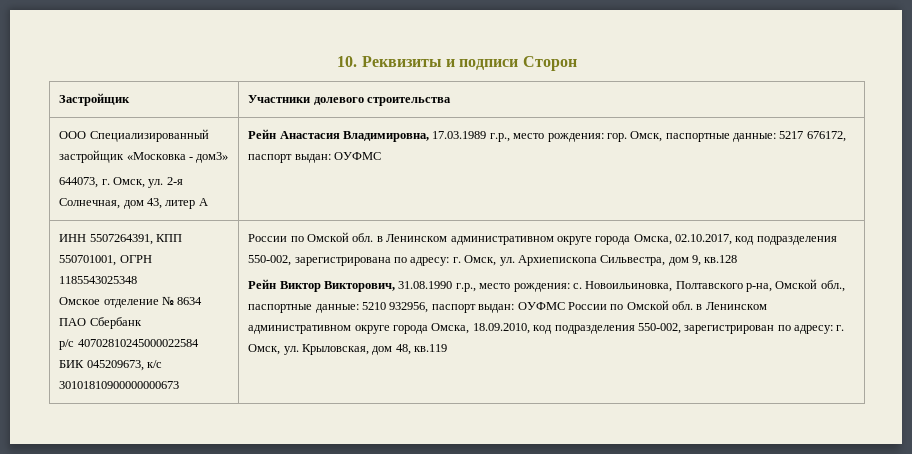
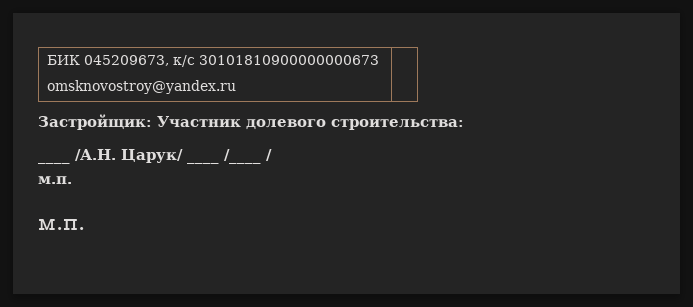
- 10. Реквизиты и подписи Сторон
- Застройщик | Участники долевого строительства
- ООО Специализированный застройщик «Московка - дом3»
- 644073, г. Омск, ул. 2-я Солнечная, дом 43, литер А | Рейн Анастасия Владимировна, 17.03.1989 г.р., место рождения: гор. Омск, паспортные данные: 5217 676172, паспорт выдан: ОУФМС
- ИНН 5507264391, КПП 550701001, ОГРН 1185543025348
- Омское отделение № 8634 ПАО Сбербанк
- р/с 40702810245000022584
- БИК 045209673, к/с 30101810900000000673 | России по Омской обл. в Ленинском административном округе города Омска, 02.10.2017, код подразделения 550-002, зарегистрирована по адресу: г. Омск, ул. Архиепископа Сильвестра, дом 9, кв.128
- Рейн Виктор Викторович, 31.08.1990 г.р., место рождения: с. Новоильиновка, Полтавского р-на, Омской обл., паспортные данные: 5210 932956, паспорт выдан: ОУФМС России по Омской обл. в Ленинском административном округе города Омска, 18.09.2010, код подразделения 550-002, зарегистрирован по адресу: г. Омск, ул. Крыловская, дом 48, кв.119
+ БИК 045209673, к/с 30101810900000000673
+ omsknovostroy@yandex.ru |
+ Застройщик: Участник долевого строительства:
+ ____ /А.Н. Царук/ ____ /____ /
+ м.п.
+ м.п.

